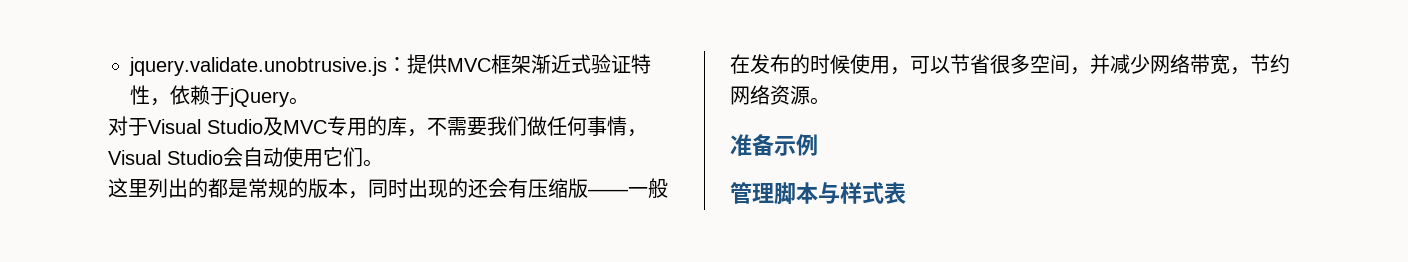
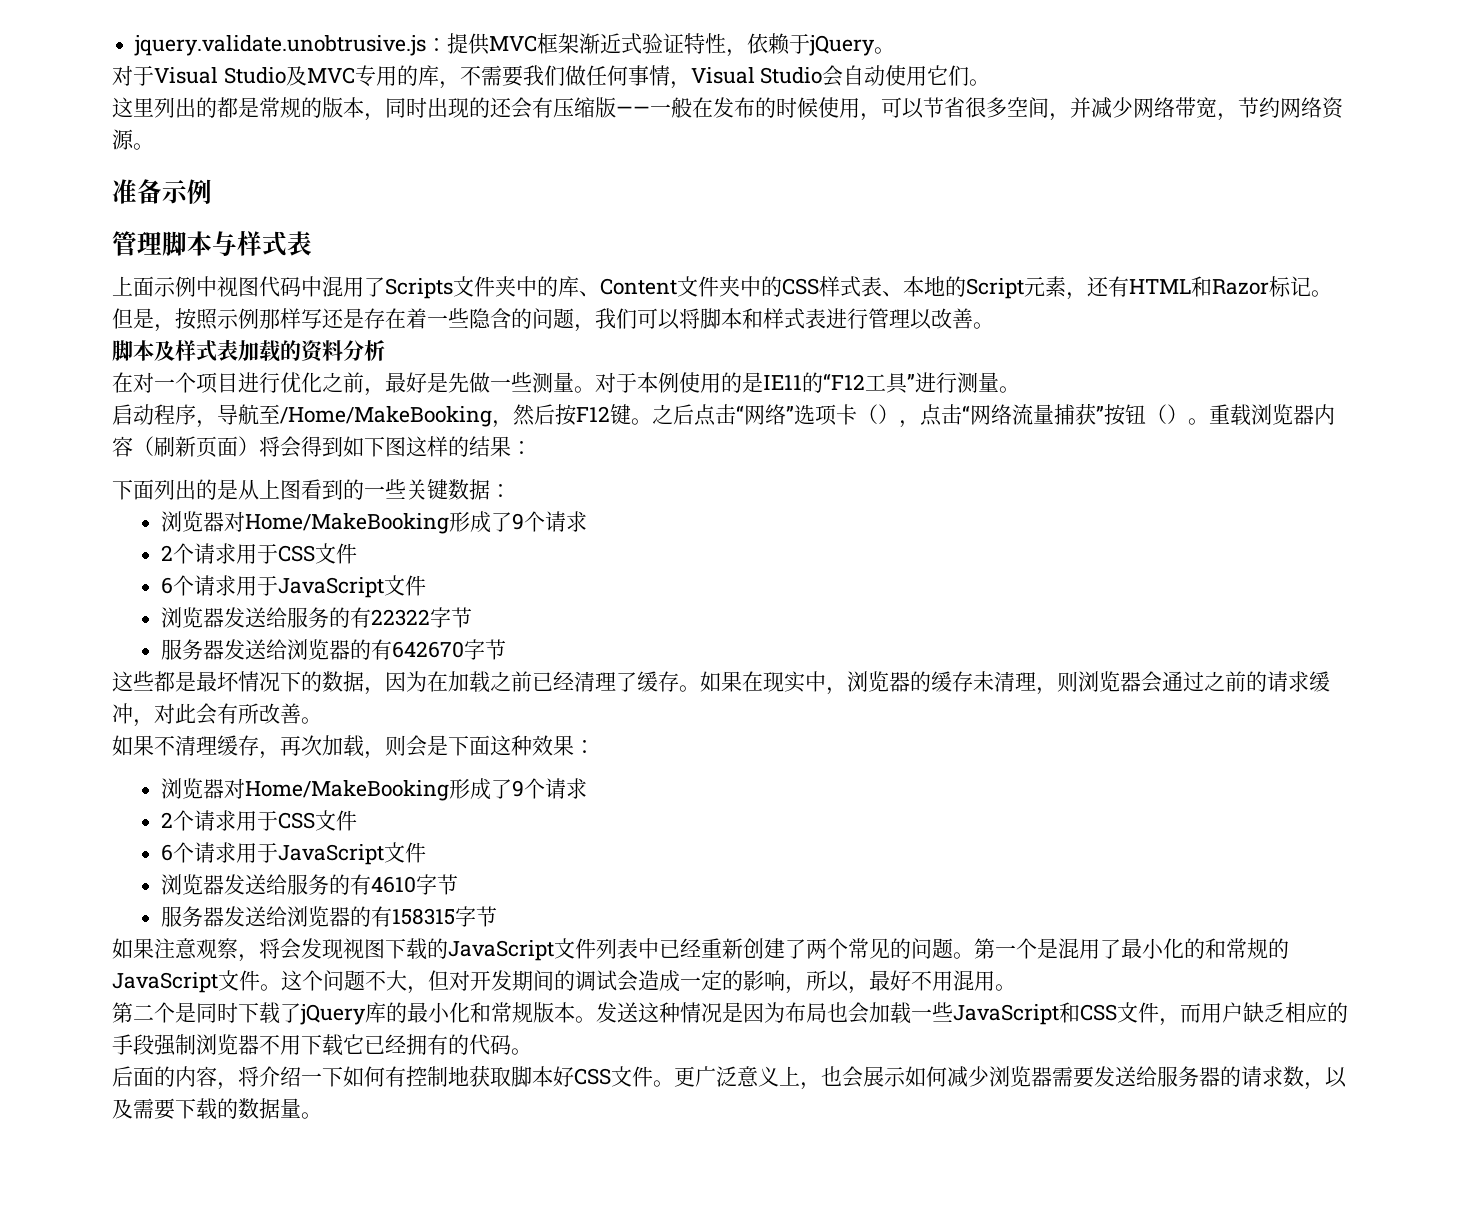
+ 上面示例中视图代码中混用了Scripts文件夹中的库、Content文件夹中的CSS样式表、本地的Script元素，还有HTML和Razor标记。但是，按照示例那样写还是存在着一些隐含的问题，我们可以将脚本和样式表进行管理以改善。
+ 脚本及样式表加载的资料分析
+ 在对一个项目进行优化之前，最好是先做一些测量。对于本例使用的是IE11的“F12工具”进行测量。
+ 启动程序，导航至/Home/MakeBooking，然后按F12键。之后点击“网络”选项卡（），点击“网络流量捕获”按钮（）。重载浏览器内容（刷新页面）将会得到如下图这样的结果：
+ 下面列出的是从上图看到的一些关键数据：
+ 浏览器对Home/MakeBooking形成了9个请求
+ 2个请求用于CSS文件
+ 6个请求用于JavaScript文件
+ 浏览器发送给服务的有22322字节
+ 服务器发送给浏览器的有642670字节
+ 这些都是最坏情况下的数据，因为在加载之前已经清理了缓存。如果在现实中，浏览器的缓存未清理，则浏览器会通过之前的请求缓冲，对此会有所改善。
+ 如果不清理缓存，再次加载，则会是下面这种效果：
+ 浏览器对Home/MakeBooking形成了9个请求
+ 2个请求用于CSS文件
+ 6个请求用于JavaScript文件
+ 浏览器发送给服务的有4610字节
+ 服务器发送给浏览器的有158315字节
+ 如果注意观察，将会发现视图下载的JavaScript文件列表中已经重新创建了两个常见的问题。第一个是混用了最小化的和常规的JavaScript文件。这个问题不大，但对开发期间的调试会造成一定的影响，所以，最好不用混用。
+ 第二个是同时下载了jQuery库的最小化和常规版本。发送这种情况是因为布局也会加载一些JavaScript和CSS文件，而用户缺乏相应的手段强制浏览器不用下载它已经拥有的代码。
+ 后面的内容，将介绍一下如何有控制地获取脚本好CSS文件。更广泛意义上，也会展示如何减少浏览器需要发送给服务器的请求数，以及需要下载的数据量。

